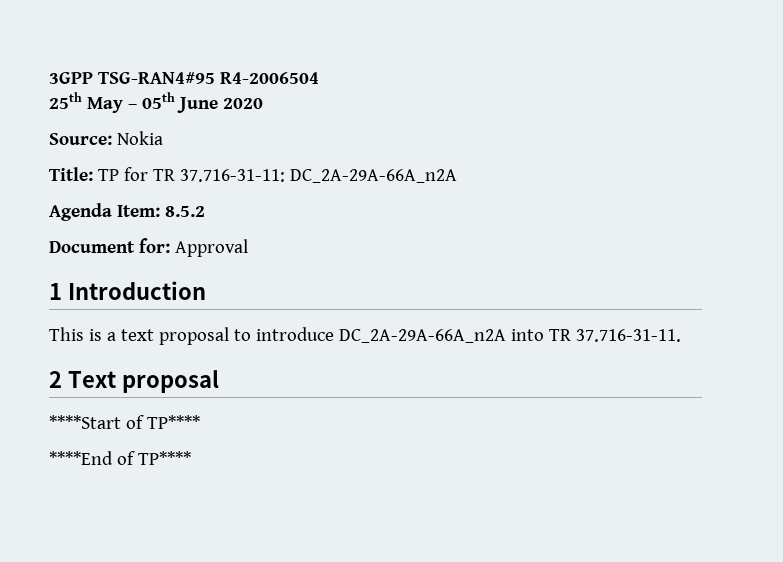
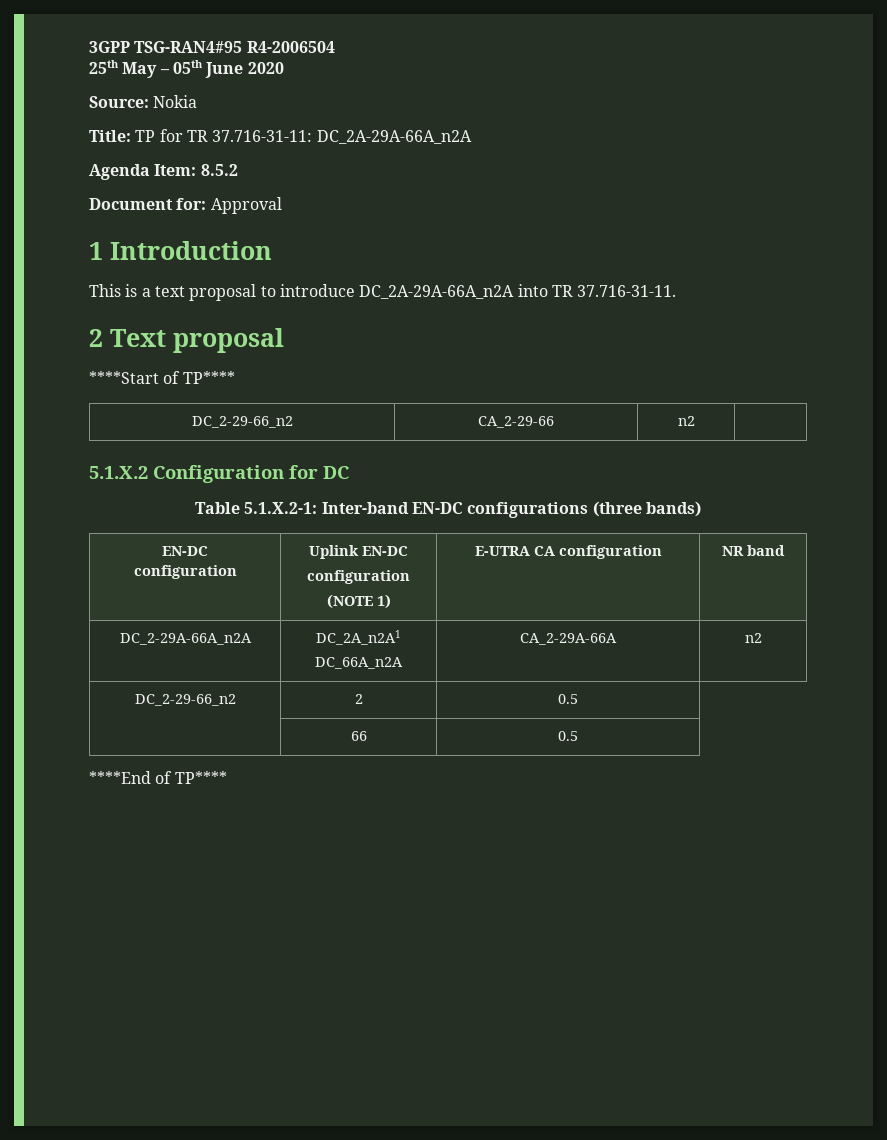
+ DC_2-29-66_n2 | CA_2-29-66 | n2 |
+ 5.1.X.2 Configuration for DC
+ Table 5.1.X.2-1: Inter-band EN-DC configurations (three bands)
+ EN-DC
+ configuration | Uplink EN-DC
+ configuration
+ (NOTE 1) | E-UTRA CA configuration | NR band
+ DC_2-29A-66A_n2A | DC_2A_n2A1
+ DC_66A_n2A | CA_2-29A-66A | n2
+ DC_2-29-66_n2 | 2 | 0.5
+ | 66 | 0.5

